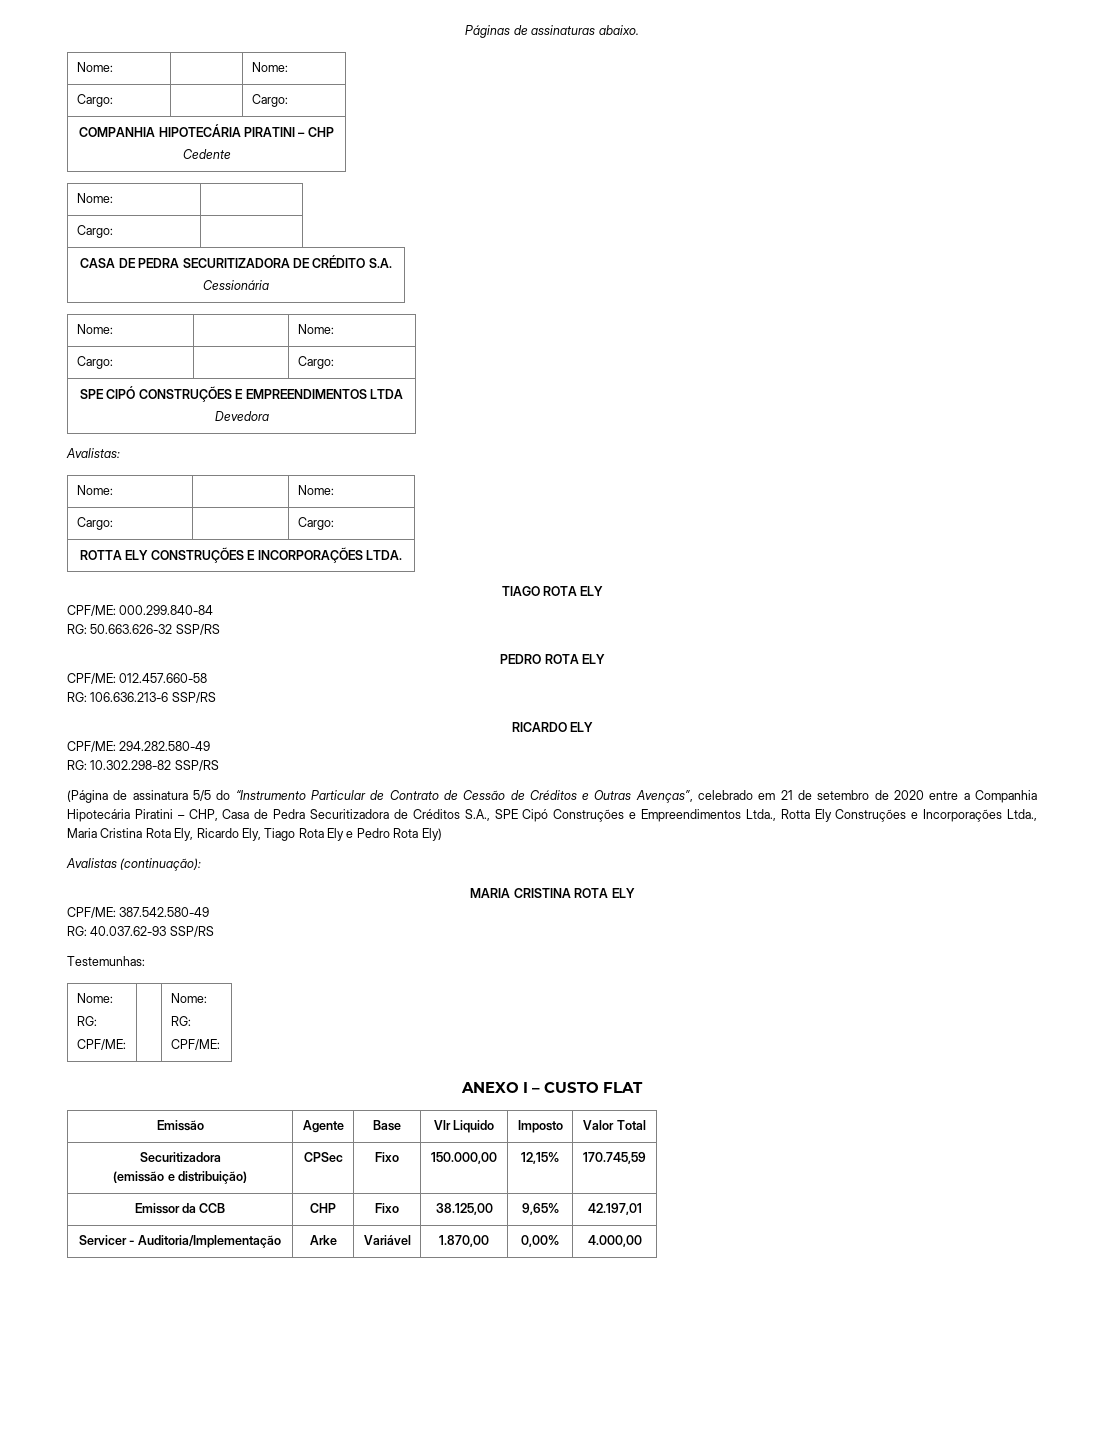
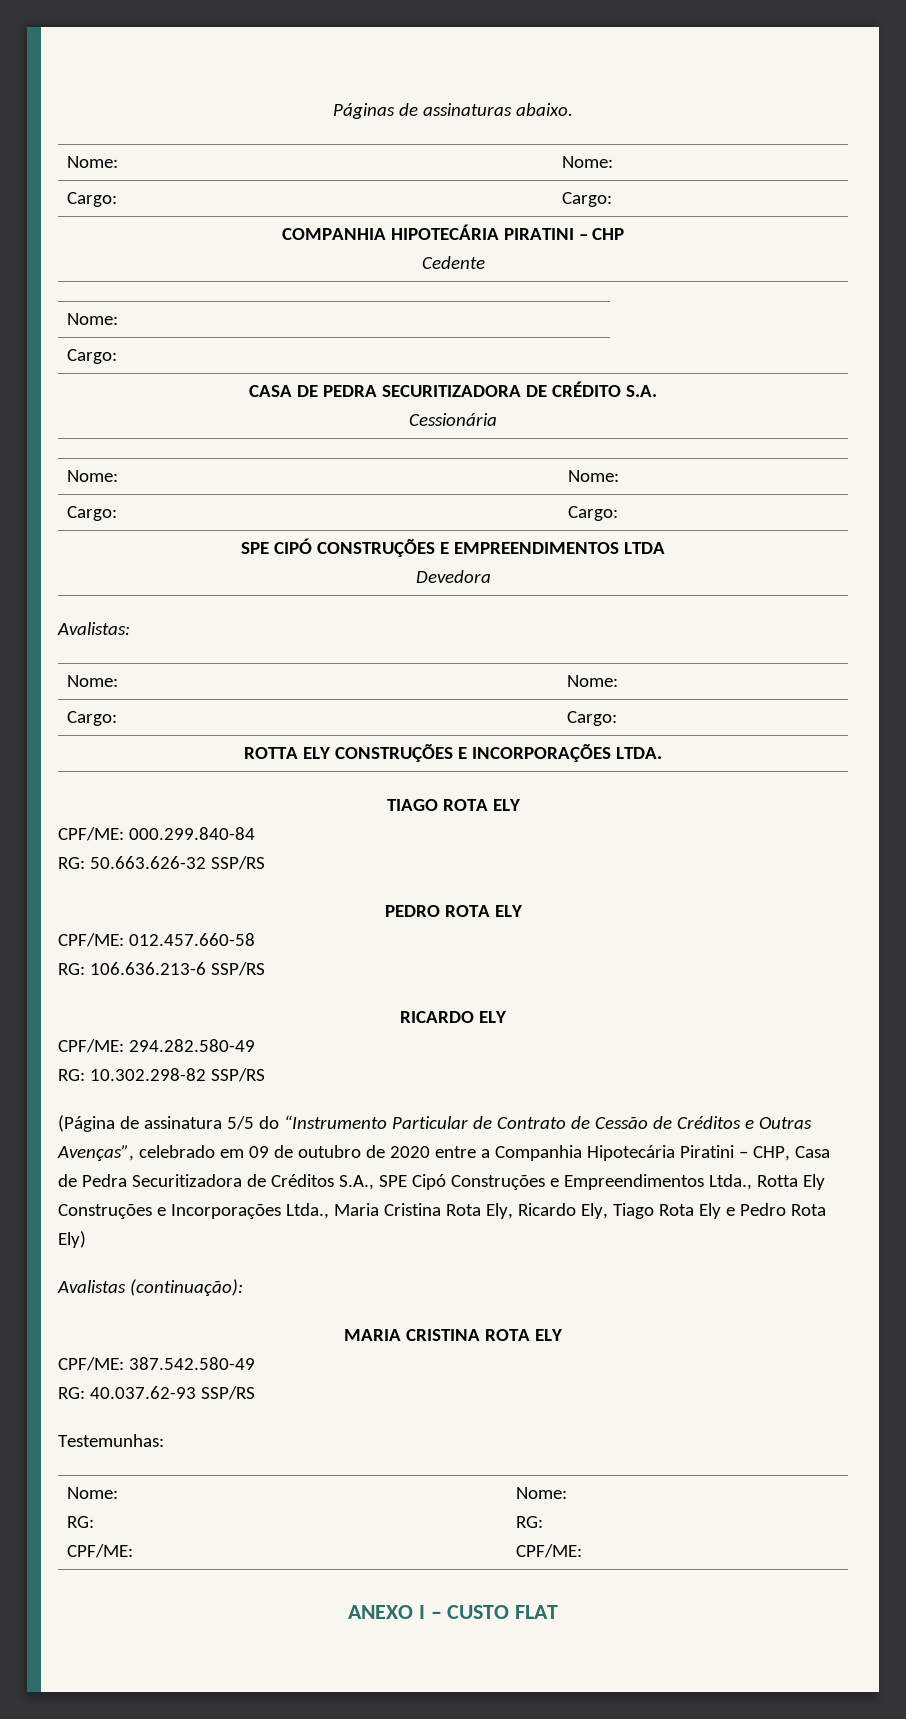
- (Página de assinatura 5/5 do “Instrumento Particular de Contrato de Cessão de Créditos e Outras Avenças”, celebrado em 21 de setembro de 2020 entre a Companhia Hipotecária Piratini – CHP, Casa de Pedra Securitizadora de Créditos S.A., SPE Cipó Construções e Empreendimentos Ltda., Rotta Ely Construções e Incorporações Ltda., Maria Cristina Rota Ely, Ricardo Ely, Tiago Rota Ely e Pedro Rota Ely)
+ (Página de assinatura 5/5 do “Instrumento Particular de Contrato de Cessão de Créditos e Outras Avenças”, celebrado em 09 de outubro de 2020 entre a Companhia Hipotecária Piratini – CHP, Casa de Pedra Securitizadora de Créditos S.A., SPE Cipó Construções e Empreendimentos Ltda., Rotta Ely Construções e Incorporações Ltda., Maria Cristina Rota Ely, Ricardo Ely, Tiago Rota Ely e Pedro Rota Ely)
- Emissão | Agente | Base | Vlr Liquido | Imposto | Valor Total
- Securitizadora
- (emissão e distribuição) | CPSec | Fixo | 150.000,00 | 12,15% | 170.745,59
- Emissor da CCB | CHP | Fixo | 38.125,00 | 9,65% | 42.197,01
- Servicer - Auditoria/Implementação | Arke | Variável | 1.870,00 | 0,00% | 4.000,00

